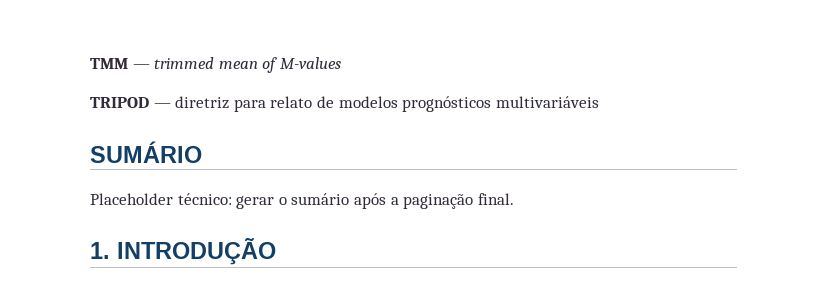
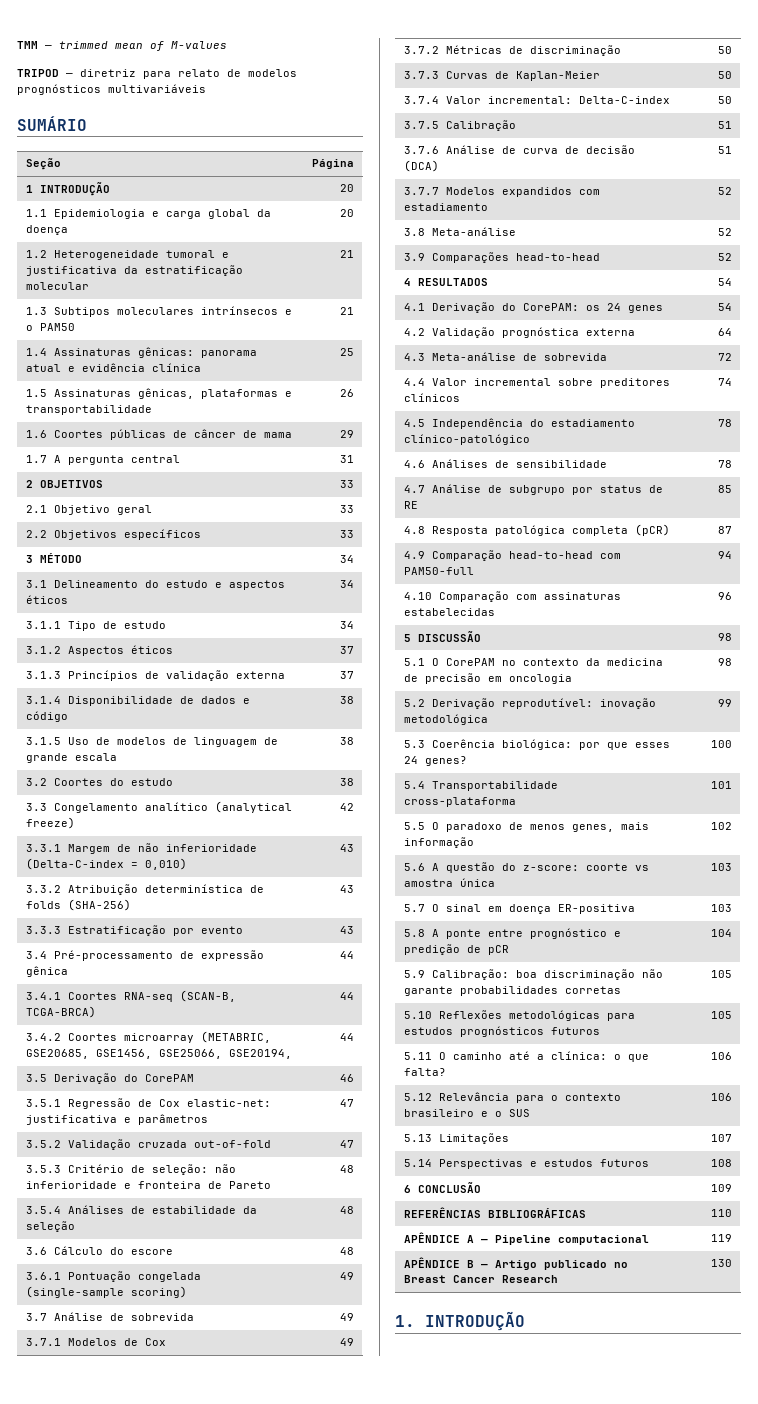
- Placeholder técnico: gerar o sumário após a paginação final.
+ Seção | Página
+ 1 INTRODUÇÃO | 20
+ 1.1 Epidemiologia e carga global da doença | 20
+ 1.2 Heterogeneidade tumoral e justificativa da estratificação molecular | 21
+ 1.3 Subtipos moleculares intrínsecos e o PAM50 | 21
+ 1.4 Assinaturas gênicas: panorama atual e evidência clínica | 25
+ 1.5 Assinaturas gênicas, plataformas e transportabilidade | 26
+ 1.6 Coortes públicas de câncer de mama | 29
+ 1.7 A pergunta central | 31
+ 2 OBJETIVOS | 33
+ 2.1 Objetivo geral | 33
+ 2.2 Objetivos específicos | 33
+ 3 MÉTODO | 34
+ 3.1 Delineamento do estudo e aspectos éticos | 34
+ 3.1.1 Tipo de estudo | 34
+ 3.1.2 Aspectos éticos | 37
+ 3.1.3 Princípios de validação externa | 37
+ 3.1.4 Disponibilidade de dados e código | 38
+ 3.1.5 Uso de modelos de linguagem de grande escala | 38
+ 3.2 Coortes do estudo | 38
+ 3.3 Congelamento analítico (analytical freeze) | 42
+ 3.3.1 Margem de não inferioridade (Delta-C-index = 0,010) | 43
+ 3.3.2 Atribuição determinística de folds (SHA-256) | 43
+ 3.3.3 Estratificação por evento | 43
+ 3.4 Pré-processamento de expressão gênica | 44
+ 3.4.1 Coortes RNA-seq (SCAN-B, TCGA-BRCA) | 44
+ 3.4.2 Coortes microarray (METABRIC, GSE20685, GSE1456, GSE25066, GSE20194, | 44
+ 3.5 Derivação do CorePAM | 46
+ 3.5.1 Regressão de Cox elastic-net: justificativa e parâmetros | 47
+ 3.5.2 Validação cruzada out-of-fold | 47
+ 3.5.3 Critério de seleção: não inferioridade e fronteira de Pareto | 48
+ 3.5.4 Análises de estabilidade da seleção | 48
+ 3.6 Cálculo do escore | 48
+ 3.6.1 Pontuação congelada (single-sample scoring) | 49
+ 3.7 Análise de sobrevida | 49
+ 3.7.1 Modelos de Cox | 49
+ 3.7.2 Métricas de discriminação | 50
+ 3.7.3 Curvas de Kaplan-Meier | 50
+ 3.7.4 Valor incremental: Delta-C-index | 50
+ 3.7.5 Calibração | 51
+ 3.7.6 Análise de curva de decisão (DCA) | 51
+ 3.7.7 Modelos expandidos com estadiamento | 52
+ 3.8 Meta-análise | 52
+ 3.9 Comparações head-to-head | 52
+ 4 RESULTADOS | 54
+ 4.1 Derivação do CorePAM: os 24 genes | 54
+ 4.2 Validação prognóstica externa | 64
+ 4.3 Meta-análise de sobrevida | 72
+ 4.4 Valor incremental sobre preditores clínicos | 74
+ 4.5 Independência do estadiamento clínico-patológico | 78
+ 4.6 Análises de sensibilidade | 78
+ 4.7 Análise de subgrupo por status de RE | 85
+ 4.8 Resposta patológica completa (pCR) | 87
+ 4.9 Comparação head-to-head com PAM50-full | 94
+ 4.10 Comparação com assinaturas estabelecidas | 96
+ 5 DISCUSSÃO | 98
+ 5.1 O CorePAM no contexto da medicina de precisão em oncologia | 98
+ 5.2 Derivação reprodutível: inovação metodológica | 99
+ 5.3 Coerência biológica: por que esses 24 genes? | 100
+ 5.4 Transportabilidade cross-plataforma | 101
+ 5.5 O paradoxo de menos genes, mais informação | 102
+ 5.6 A questão do z-score: coorte vs amostra única | 103
+ 5.7 O sinal em doença ER-positiva | 103
+ 5.8 A ponte entre prognóstico e predição de pCR | 104
+ 5.9 Calibração: boa discriminação não garante probabilidades corretas | 105
+ 5.10 Reflexões metodológicas para estudos prognósticos futuros | 105
+ 5.11 O caminho até a clínica: o que falta? | 106
+ 5.12 Relevância para o contexto brasileiro e o SUS | 106
+ 5.13 Limitações | 107
+ 5.14 Perspectivas e estudos futuros | 108
+ 6 CONCLUSÃO | 109
+ REFERÊNCIAS BIBLIOGRÁFICAS | 110
+ APÊNDICE A — Pipeline computacional | 119
+ APÊNDICE B — Artigo publicado no Breast Cancer Research | 130

